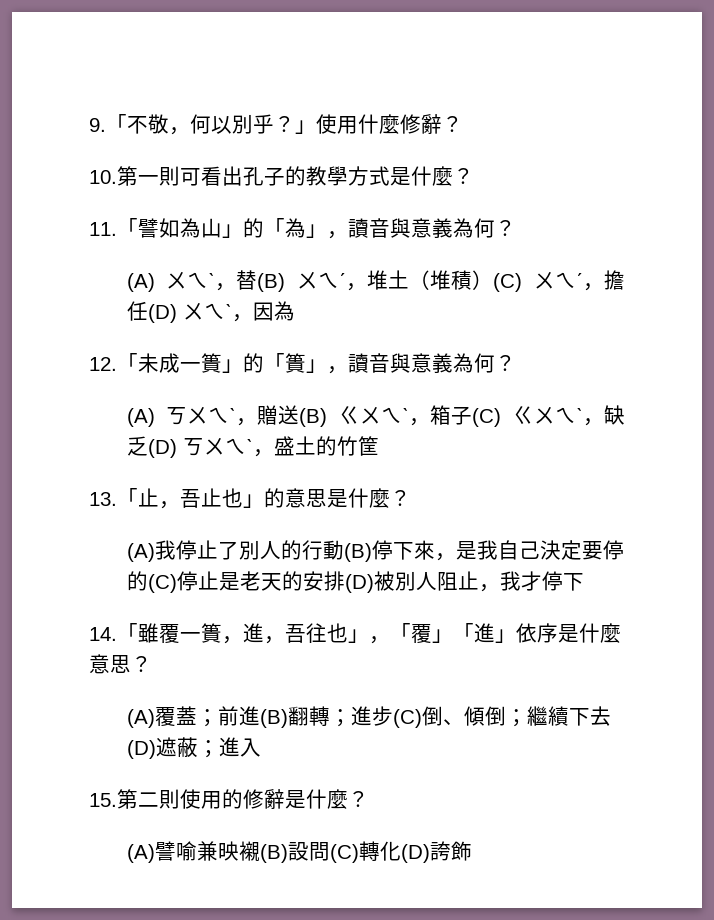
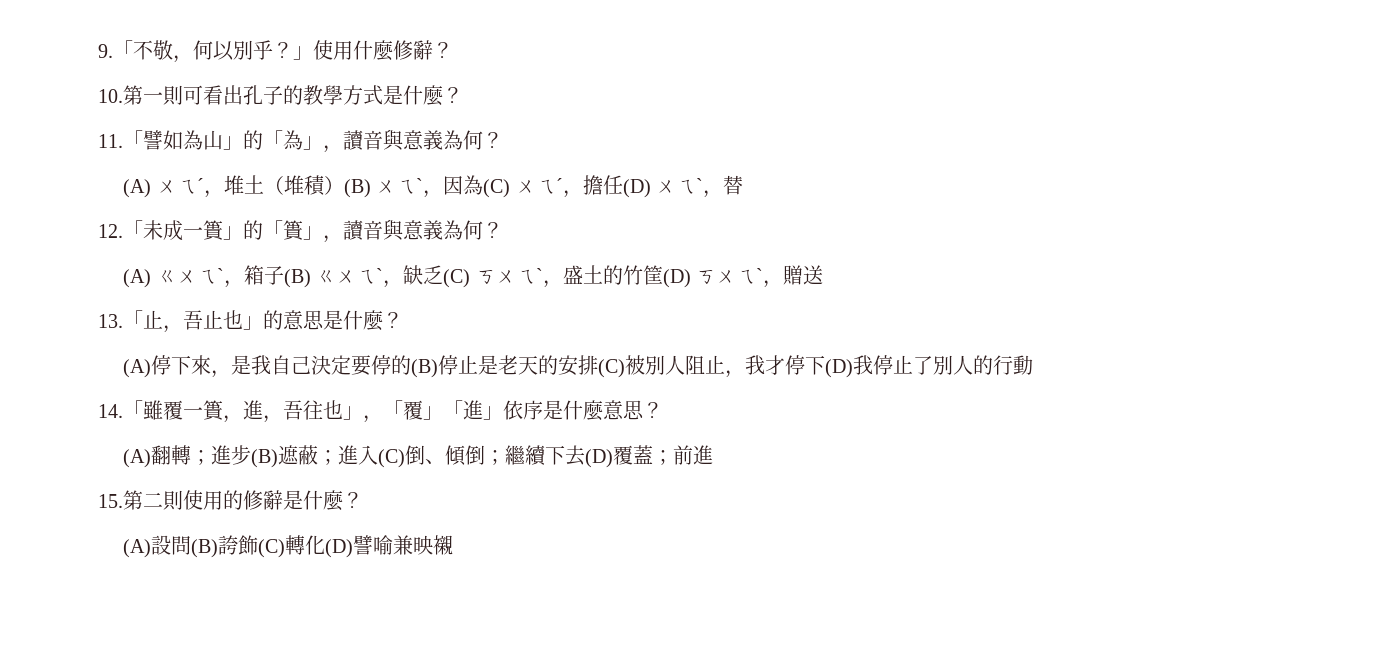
- (A) ㄨㄟˋ，替(B) ㄨㄟˊ，堆土（堆積）(C) ㄨㄟˊ，擔任(D) ㄨㄟˋ，因為
+ (A) ㄨㄟˊ，堆土（堆積）(B) ㄨㄟˋ，因為(C) ㄨㄟˊ，擔任(D) ㄨㄟˋ，替
- (A) ㄎㄨㄟˋ，贈送(B) ㄍㄨㄟˋ，箱子(C) ㄍㄨㄟˋ，缺乏(D) ㄎㄨㄟˋ，盛土的竹筐
+ (A) ㄍㄨㄟˋ，箱子(B) ㄍㄨㄟˋ，缺乏(C) ㄎㄨㄟˋ，盛土的竹筐(D) ㄎㄨㄟˋ，贈送
- (A)我停止了別人的行動(B)停下來，是我自己決定要停的(C)停止是老天的安排(D)被別人阻止，我才停下
+ (A)停下來，是我自己決定要停的(B)停止是老天的安排(C)被別人阻止，我才停下(D)我停止了別人的行動
- (A)覆蓋；前進(B)翻轉；進步(C)倒、傾倒；繼續下去(D)遮蔽；進入
+ (A)翻轉；進步(B)遮蔽；進入(C)倒、傾倒；繼續下去(D)覆蓋；前進
- (A)譬喻兼映襯(B)設問(C)轉化(D)誇飾
+ (A)設問(B)誇飾(C)轉化(D)譬喻兼映襯

